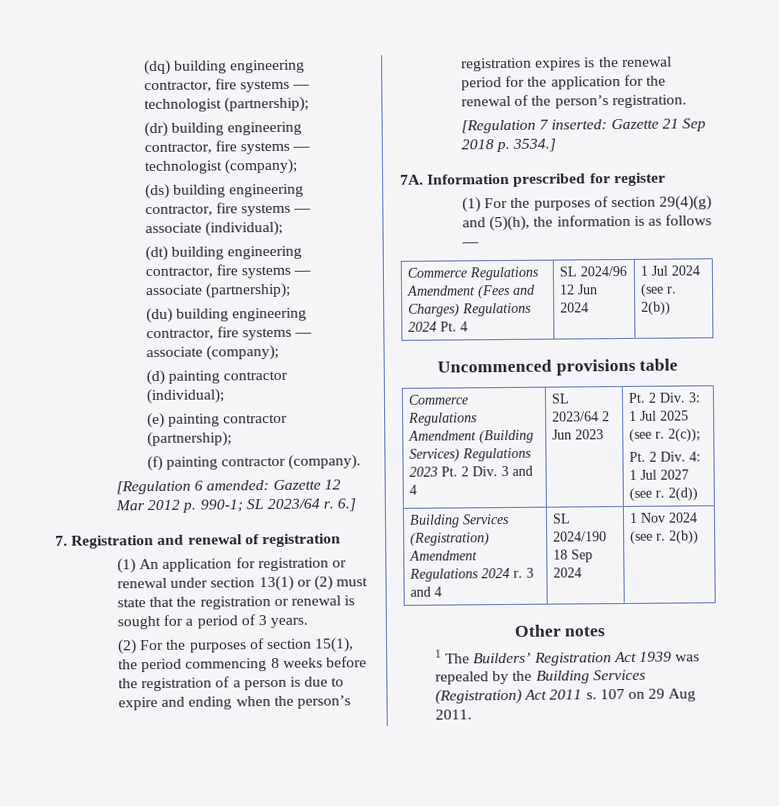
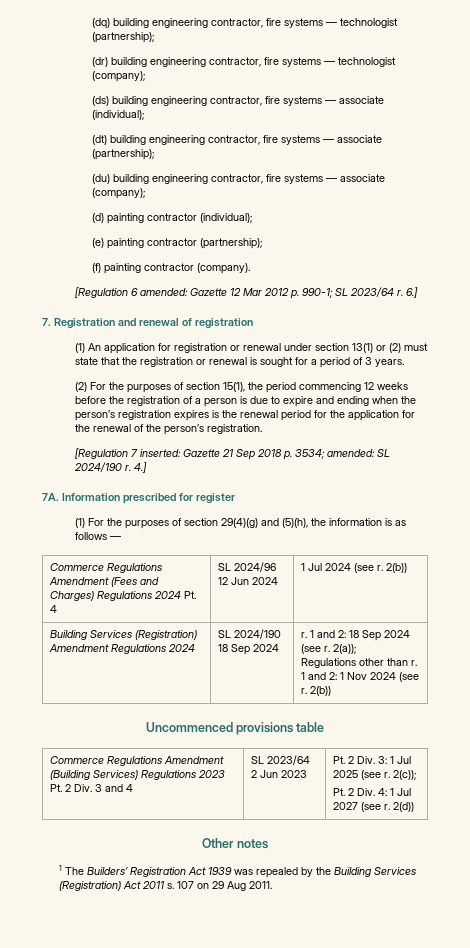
- (2) For the purposes of section 15(1), the period commencing 8 weeks before the registration of a person is due to expire and ending when the person’s registration expires is the renewal period for the application for the renewal of the person’s registration.
+ (2) For the purposes of section 15(1), the period commencing 12 weeks before the registration of a person is due to expire and ending when the person’s registration expires is the renewal period for the application for the renewal of the person’s registration.
- [Regulation 7 inserted: Gazette 21 Sep 2018 p. 3534.]
+ [Regulation 7 inserted: Gazette 21 Sep 2018 p. 3534; amended: SL 2024/190 r. 4.]
+ Building Services (Registration) Amendment Regulations 2024 | SL 2024/190 18 Sep 2024 | r. 1 and 2: 18 Sep 2024 (see r. 2(a));
+ Regulations other than r. 1 and 2: 1 Nov 2024 (see r. 2(b))
- Building Services (Registration) Amendment Regulations 2024 r. 3 and 4 | SL 2024/190 18 Sep 2024 | 1 Nov 2024 (see r. 2(b))

